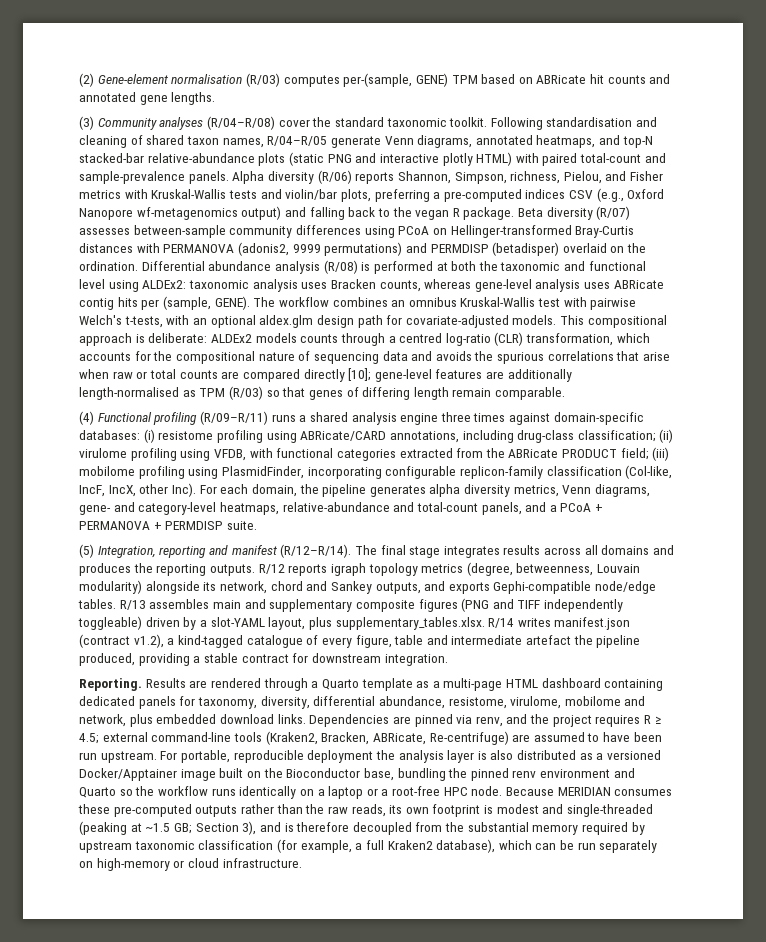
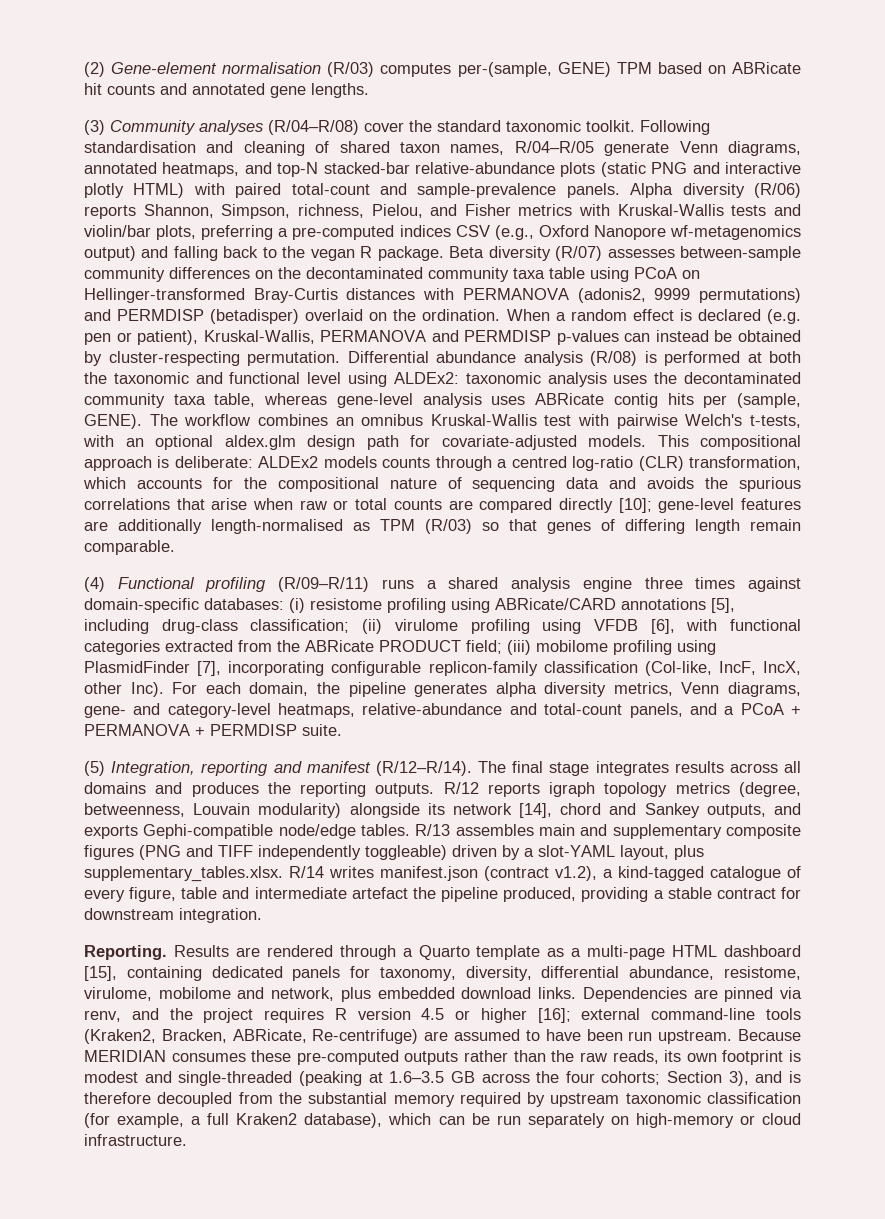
- Beta diversity (R/07) assesses between-sample community differences using PCoA on Hellinger-transformed Bray-Curtis distances with PERMANOVA (adonis2, 9999 permutations) and PERMDISP (betadisper) overlaid on the ordination.
+ Beta diversity (R/07) assesses between-sample community differences on the decontaminated community taxa table using PCoA on Hellinger-transformed Bray-Curtis distances with PERMANOVA (adonis2, 9999 permutations) and PERMDISP (betadisper) overlaid on the ordination.
+ When a random effect is declared (e.g. pen or patient), Kruskal-Wallis, PERMANOVA and PERMDISP p-values can instead be obtained by cluster-respecting permutation.
- Differential abundance analysis (R/08) is performed at both the taxonomic and functional level using ALDEx2: taxonomic analysis uses Bracken counts, whereas gene-level analysis uses ABRicate contig hits per (sample, GENE).
+ Differential abundance analysis (R/08) is performed at both the taxonomic and functional level using ALDEx2: taxonomic analysis uses the decontaminated community taxa table, whereas gene-level analysis uses ABRicate contig hits per (sample, GENE).
- (4) Functional profiling (R/09–R/11) runs a shared analysis engine three times against domain-specific databases: (i) resistome profiling using ABRicate/CARD annotations, including drug-class classification; (ii) virulome profiling using VFDB, with functional categories extracted from the ABRicate PRODUCT field; (iii) mobilome profiling using PlasmidFinder, incorporating configurable replicon-family classification (Col-like, IncF, IncX, other Inc).
+ (4) Functional profiling (R/09–R/11) runs a shared analysis engine three times against domain-specific databases: (i) resistome profiling using ABRicate/CARD annotations [5], including drug-class classification; (ii) virulome profiling using VFDB [6], with functional categories extracted from the ABRicate PRODUCT field; (iii) mobilome profiling using PlasmidFinder [7], incorporating configurable replicon-family classification (Col-like, IncF, IncX, other Inc).
- R/12 reports igraph topology metrics (degree, betweenness, Louvain modularity) alongside its network, chord and Sankey outputs, and exports Gephi-compatible node/edge tables.
+ R/12 reports igraph topology metrics (degree, betweenness, Louvain modularity) alongside its network [14], chord and Sankey outputs, and exports Gephi-compatible node/edge tables.
- Results are rendered through a Quarto template as a multi-page HTML dashboard containing dedicated panels for taxonomy, diversity, differential abundance, resistome, virulome, mobilome and network, plus embedded download links.
+ Results are rendered through a Quarto template as a multi-page HTML dashboard [15], containing dedicated panels for taxonomy, diversity, differential abundance, resistome, virulome, mobilome and network, plus embedded download links.
- Dependencies are pinned via renv, and the project requires R ≥ 4.5; external command-line tools (Kraken2, Bracken, ABRicate, Re-centrifuge) are assumed to have been run upstream.
+ Dependencies are pinned via renv, and the project requires R version 4.5 or higher [16]; external command-line tools (Kraken2, Bracken, ABRicate, Re-centrifuge) are assumed to have been run upstream.
- For portable, reproducible deployment the analysis layer is also distributed as a versioned Docker/Apptainer image built on the Bioconductor base, bundling the pinned renv environment and Quarto so the workflow runs identically on a laptop or a root-free HPC node.
- Because MERIDIAN consumes these pre-computed outputs rather than the raw reads, its own footprint is modest and single-threaded (peaking at ~1.5 GB; Section 3), and is therefore decoupled from the substantial memory required by upstream taxonomic classification (for example, a full Kraken2 database), which can be run separately on high-memory or cloud infrastructure.
+ Because MERIDIAN consumes these pre-computed outputs rather than the raw reads, its own footprint is modest and single-threaded (peaking at 1.6–3.5 GB across the four cohorts; Section 3), and is therefore decoupled from the substantial memory required by upstream taxonomic classification (for example, a full Kraken2 database), which can be run separately on high-memory or cloud infrastructure.

